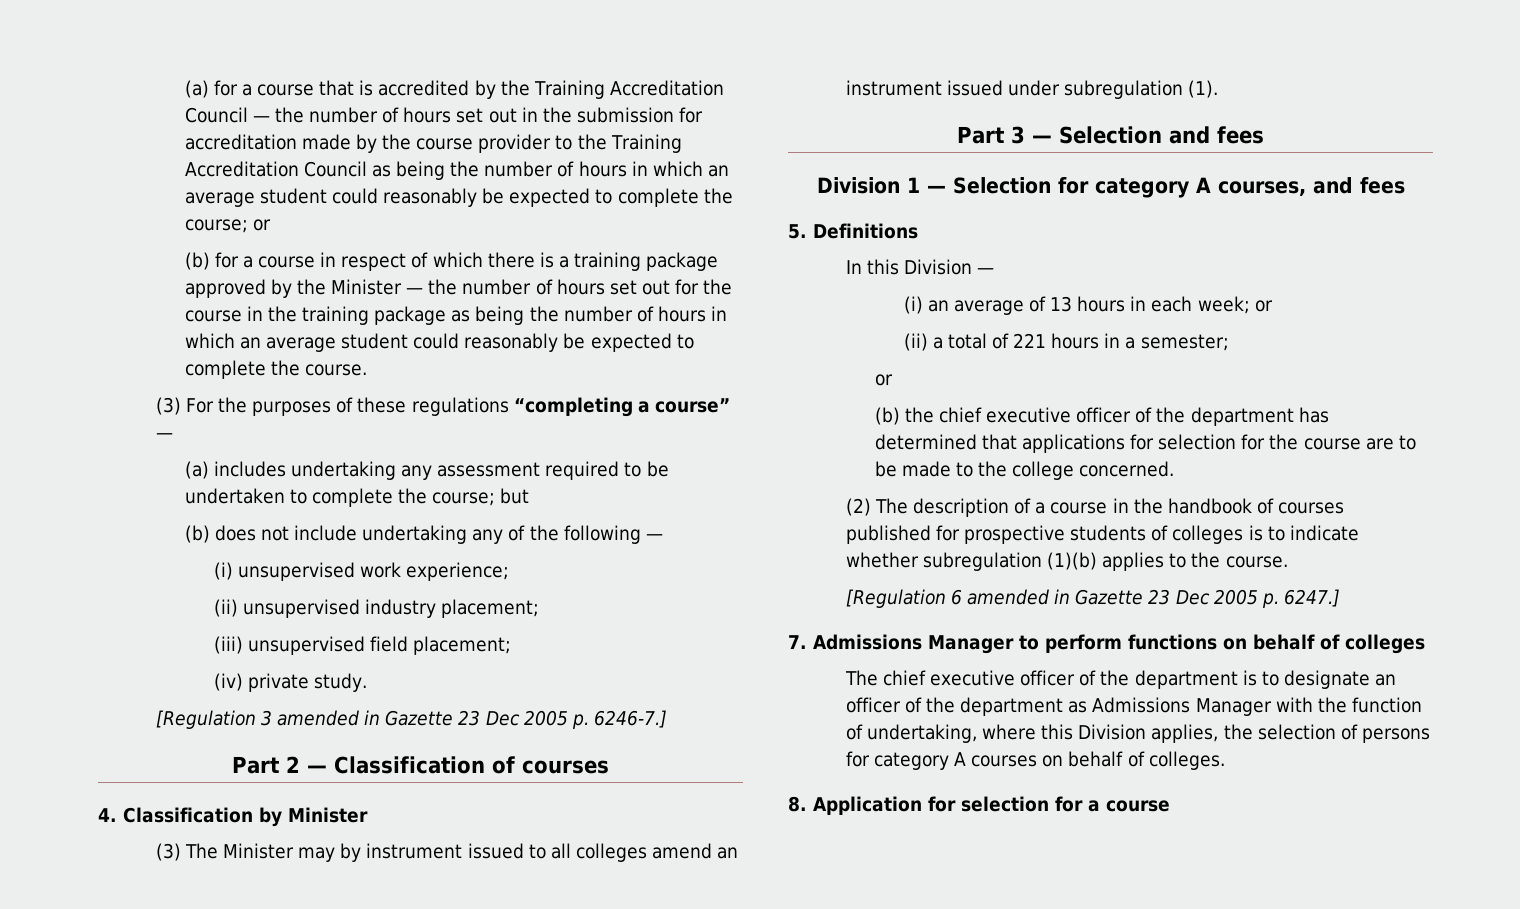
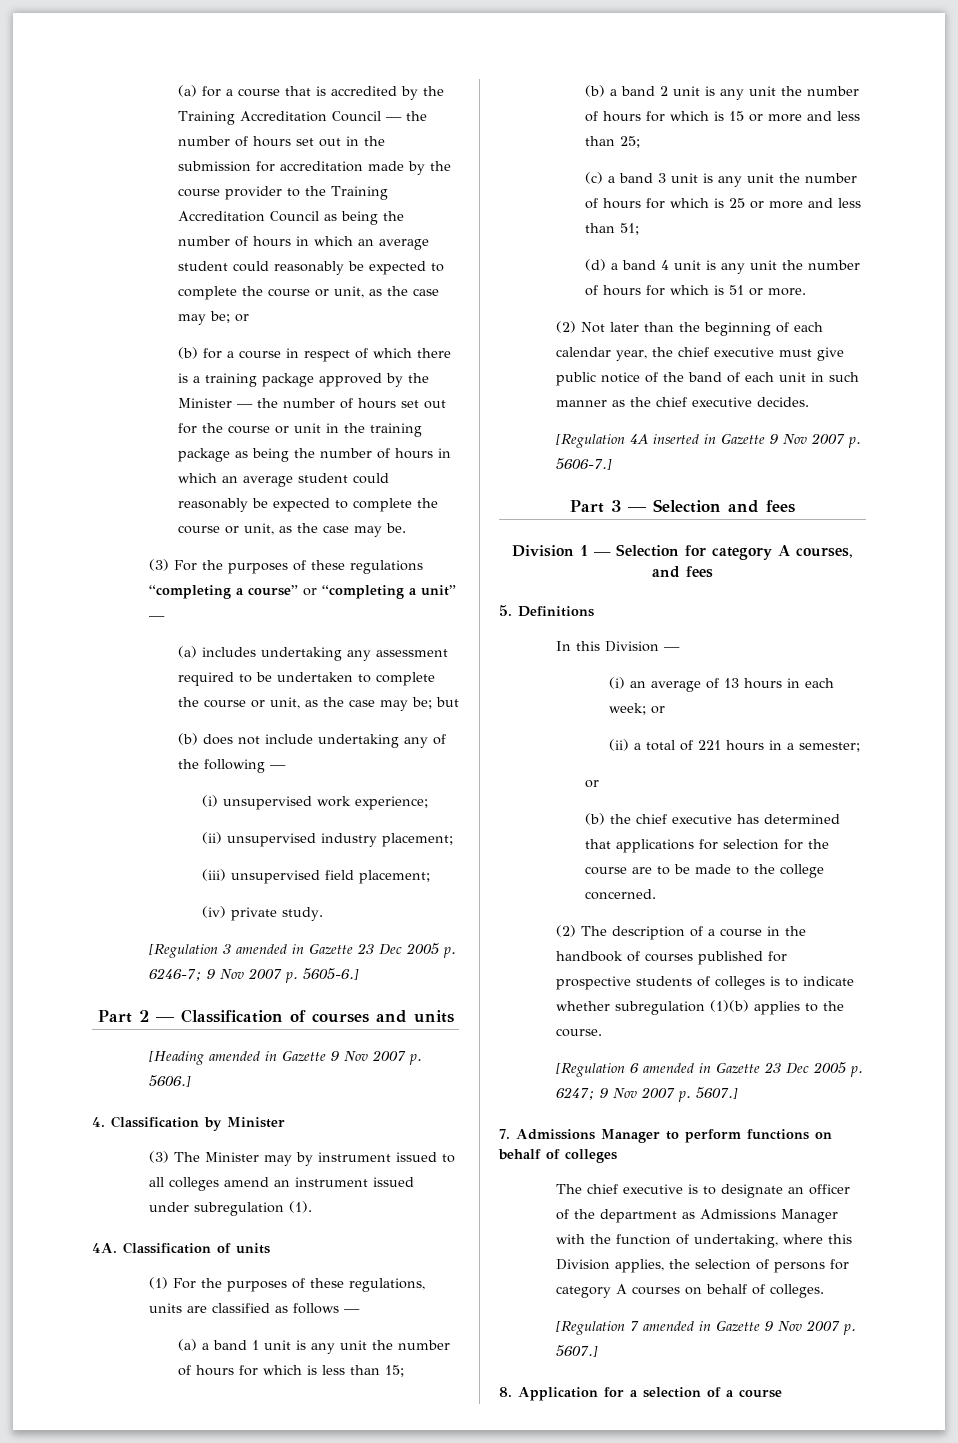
- (a) for a course that is accredited by the Training Accreditation Council — the number of hours set out in the submission for accreditation made by the course provider to the Training Accreditation Council as being the number of hours in which an average student could reasonably be expected to complete the course; or
+ (a) for a course that is accredited by the Training Accreditation Council — the number of hours set out in the submission for accreditation made by the course provider to the Training Accreditation Council as being the number of hours in which an average student could reasonably be expected to complete the course or unit, as the case may be; or
- (b) for a course in respect of which there is a training package approved by the Minister — the number of hours set out for the course in the training package as being the number of hours in which an average student could reasonably be expected to complete the course.
+ (b) for a course in respect of which there is a training package approved by the Minister — the number of hours set out for the course or unit in the training package as being the number of hours in which an average student could reasonably be expected to complete the course or unit, as the case may be.
- (3) For the purposes of these regulations “completing a course” —
+ (3) For the purposes of these regulations “completing a course” or “completing a unit” —
- (a) includes undertaking any assessment required to be undertaken to complete the course; but
+ (a) includes undertaking any assessment required to be undertaken to complete the course or unit, as the case may be; but
- [Regulation 3 amended in Gazette 23 Dec 2005 p. 6246-7.]
+ [Regulation 3 amended in Gazette 23 Dec 2005 p. 6246-7; 9 Nov 2007 p. 5605-6.]
- Part 2 — Classification of courses
+ Part 2 — Classification of courses and units
+ [Heading amended in Gazette 9 Nov 2007 p. 5606.]
+ 4A. Classification of units
+ (1) For the purposes of these regulations, units are classified as follows —
+ (a) a band 1 unit is any unit the number of hours for which is less than 15;
+ (b) a band 2 unit is any unit the number of hours for which is 15 or more and less than 25;
+ (c) a band 3 unit is any unit the number of hours for which is 25 or more and less than 51;
+ (d) a band 4 unit is any unit the number of hours for which is 51 or more.
+ (2) Not later than the beginning of each calendar year, the chief executive must give public notice of the band of each unit in such manner as the chief executive decides.
+ [Regulation 4A inserted in Gazette 9 Nov 2007 p. 5606-7.]
- (b) the chief executive officer of the department has determined that applications for selection for the course are to be made to the college concerned.
+ (b) the chief executive has determined that applications for selection for the course are to be made to the college concerned.
- [Regulation 6 amended in Gazette 23 Dec 2005 p. 6247.]
+ [Regulation 6 amended in Gazette 23 Dec 2005 p. 6247; 9 Nov 2007 p. 5607.]
- The chief executive officer of the department is to designate an officer of the department as Admissions Manager with the function of undertaking, where this Division applies, the selection of persons for category A courses on behalf of colleges.
+ The chief executive is to designate an officer of the department as Admissions Manager with the function of undertaking, where this Division applies, the selection of persons for category A courses on behalf of colleges.
+ [Regulation 7 amended in Gazette 9 Nov 2007 p. 5607.]
- 8. Application for selection for a course
+ 8. Application for a selection of a course

